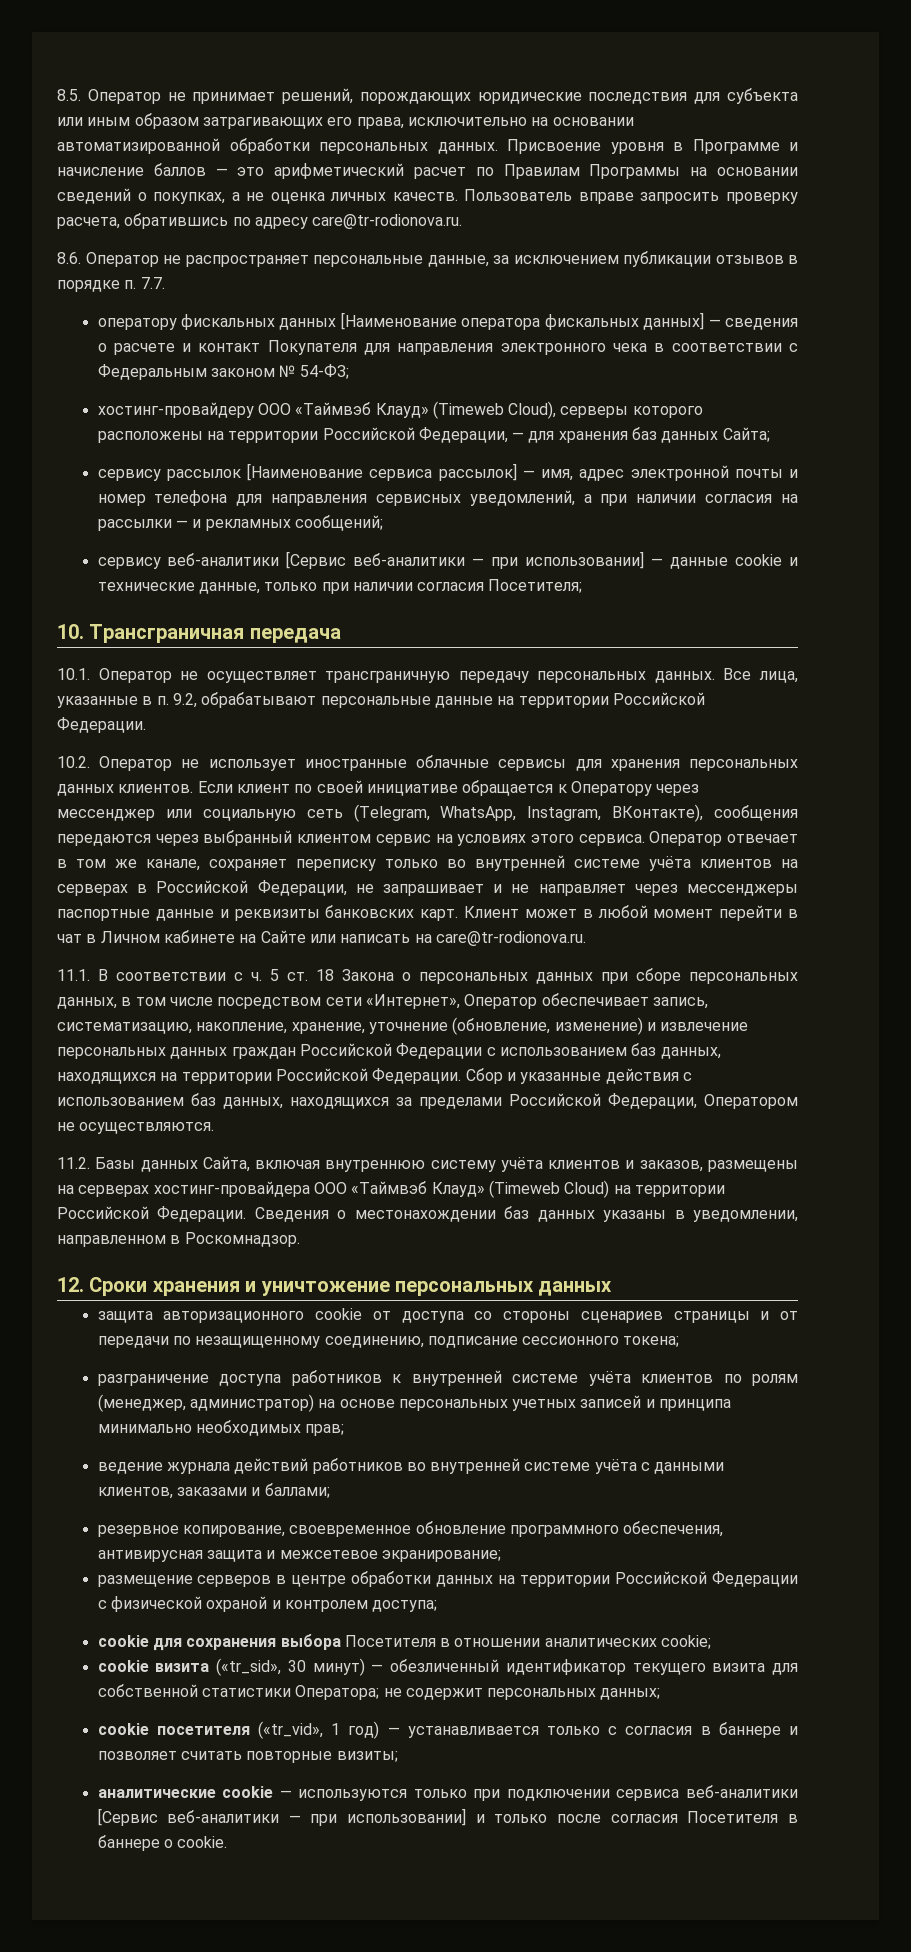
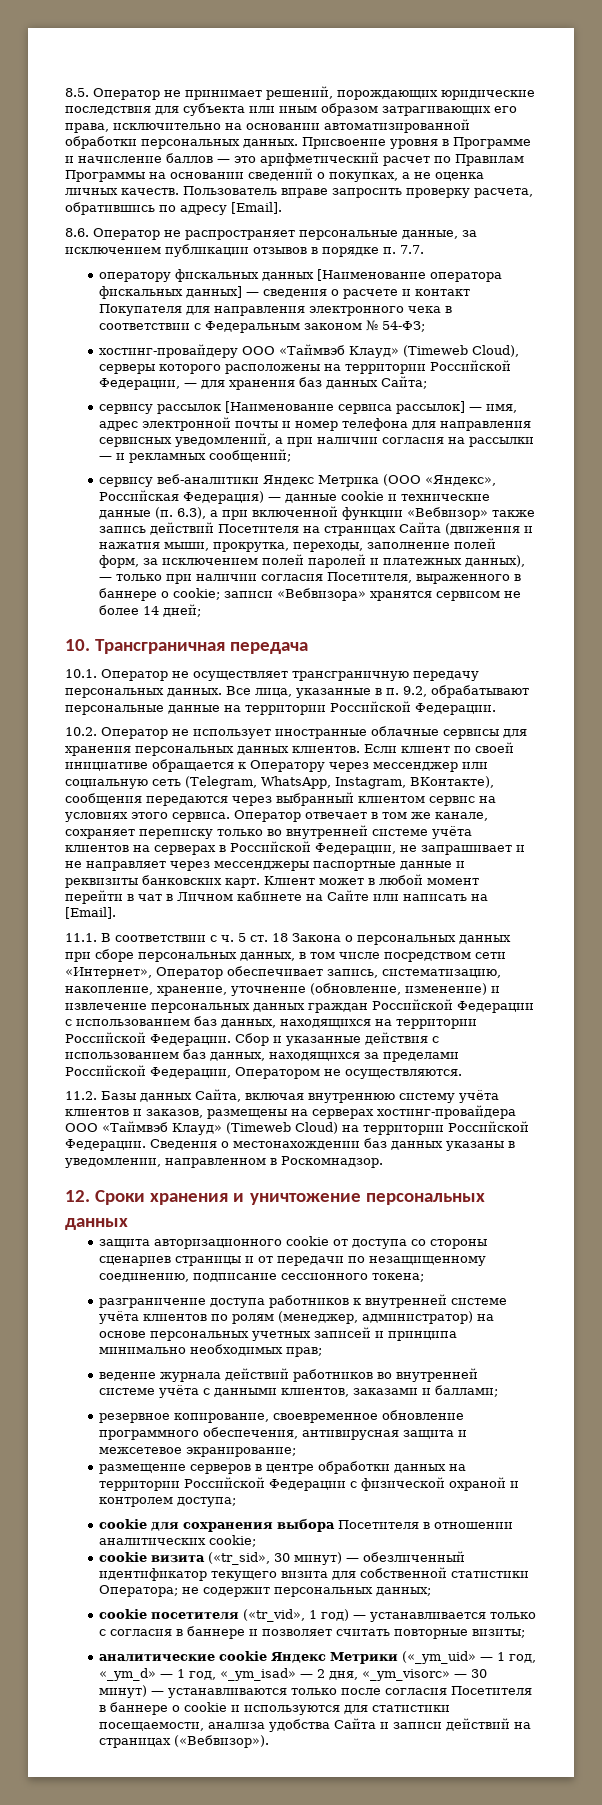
- Пользователь вправе запросить проверку расчета, обратившись по адресу care@tr-rodionova.ru.
+ Пользователь вправе запросить проверку расчета, обратившись по адресу [Email].
- сервису веб-аналитики [Сервис веб-аналитики — при использовании] — данные cookie и технические данные, только при наличии согласия Посетителя;
+ сервису веб-аналитики Яндекс Метрика (ООО «Яндекс», Российская Федерация) — данные cookie и технические данные (п. 6.3), а при включенной функции «Вебвизор» также запись действий Посетителя на страницах Сайта (движения и нажатия мыши, прокрутка, переходы, заполнение полей форм, за исключением полей паролей и платежных данных), — только при наличии согласия Посетителя, выраженного в баннере о cookie; записи «Вебвизора» хранятся сервисом не более 14 дней;
- Клиент может в любой момент перейти в чат в Личном кабинете на Сайте или написать на care@tr-rodionova.ru.
+ Клиент может в любой момент перейти в чат в Личном кабинете на Сайте или написать на [Email].
- аналитические cookie — используются только при подключении сервиса веб-аналитики [Сервис веб-аналитики — при использовании] и только после согласия Посетителя в баннере о cookie.
+ аналитические cookie Яндекс Метрики («_ym_uid» — 1 год, «_ym_d» — 1 год, «_ym_isad» — 2 дня, «_ym_visorc» — 30 минут) — устанавливаются только после согласия Посетителя в баннере о cookie и используются для статистики посещаемости, анализа удобства Сайта и записи действий на страницах («Вебвизор»).

